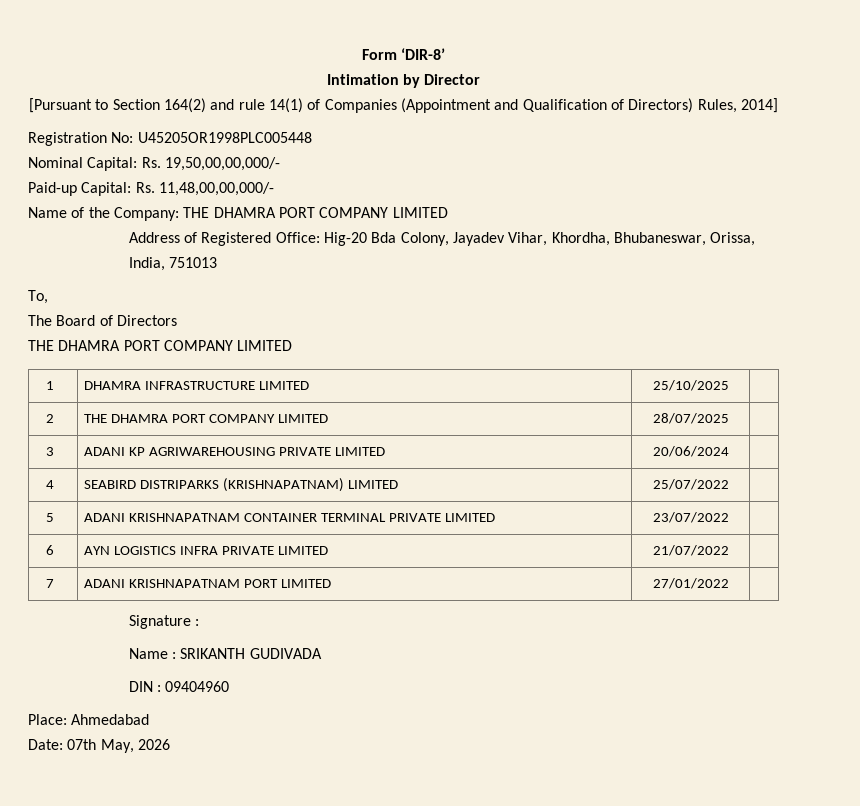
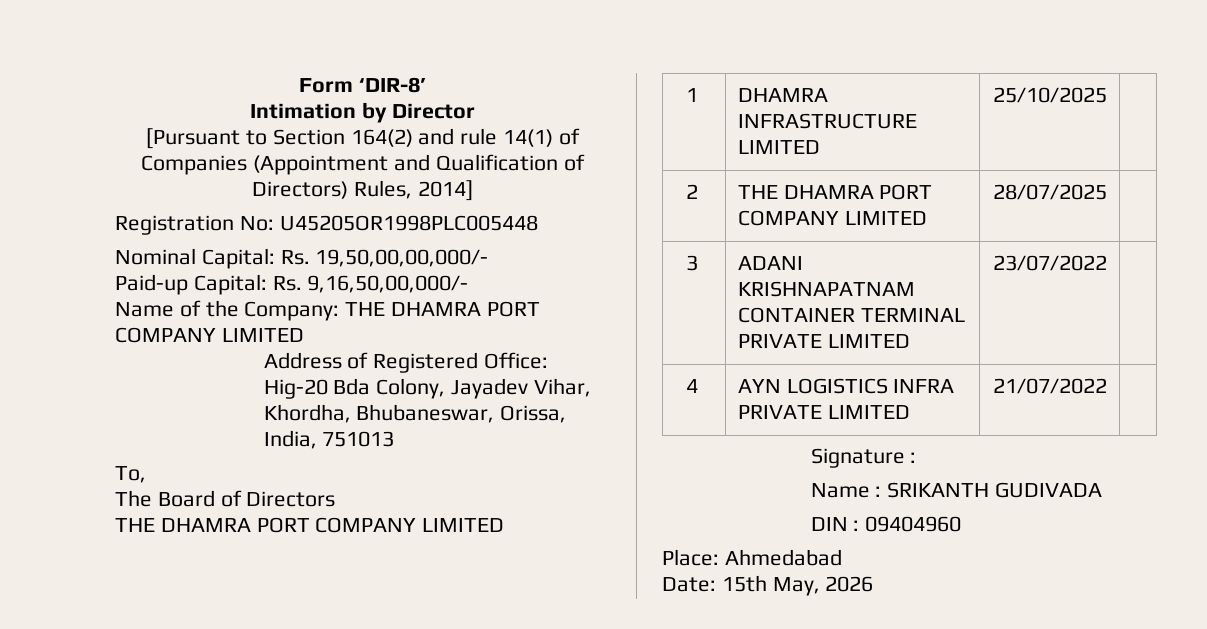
- Paid-up Capital: Rs. 11,48,00,00,000/-
+ Paid-up Capital: Rs. 9,16,50,00,000/-
- 3 | ADANI KP AGRIWAREHOUSING PRIVATE LIMITED | 20/06/2024 |
- 4 | SEABIRD DISTRIPARKS (KRISHNAPATNAM) LIMITED | 25/07/2022 |
- 5 | ADANI KRISHNAPATNAM CONTAINER TERMINAL PRIVATE LIMITED | 23/07/2022 |
+ 3 | ADANI KRISHNAPATNAM CONTAINER TERMINAL PRIVATE LIMITED | 23/07/2022 |
- 6 | AYN LOGISTICS INFRA PRIVATE LIMITED | 21/07/2022 |
+ 4 | AYN LOGISTICS INFRA PRIVATE LIMITED | 21/07/2022 |
- 7 | ADANI KRISHNAPATNAM PORT LIMITED | 27/01/2022 |
- Date: 07th May, 2026
+ Date: 15th May, 2026

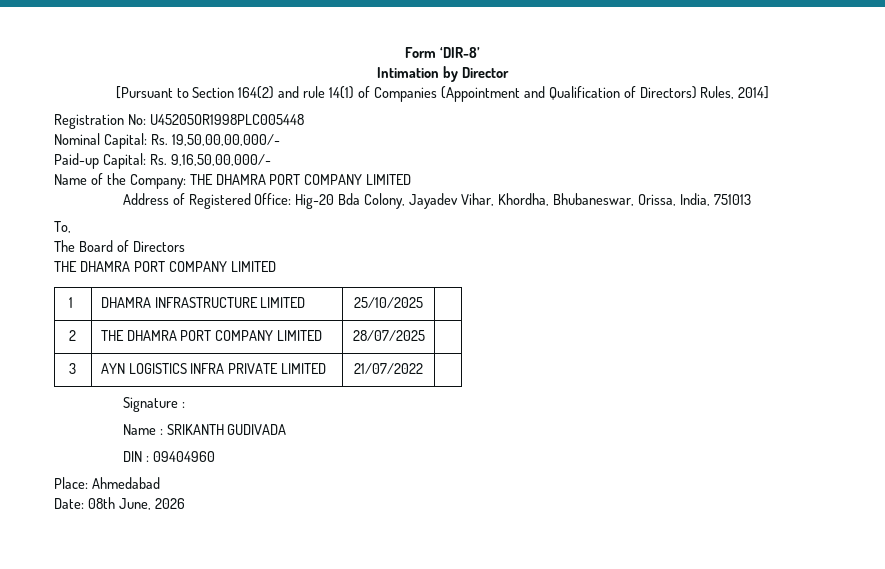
- 3 | ADANI KRISHNAPATNAM CONTAINER TERMINAL PRIVATE LIMITED | 23/07/2022 |
- 4 | AYN LOGISTICS INFRA PRIVATE LIMITED | 21/07/2022 |
+ 3 | AYN LOGISTICS INFRA PRIVATE LIMITED | 21/07/2022 |
- Date: 15th May, 2026
+ Date: 08th June, 2026

